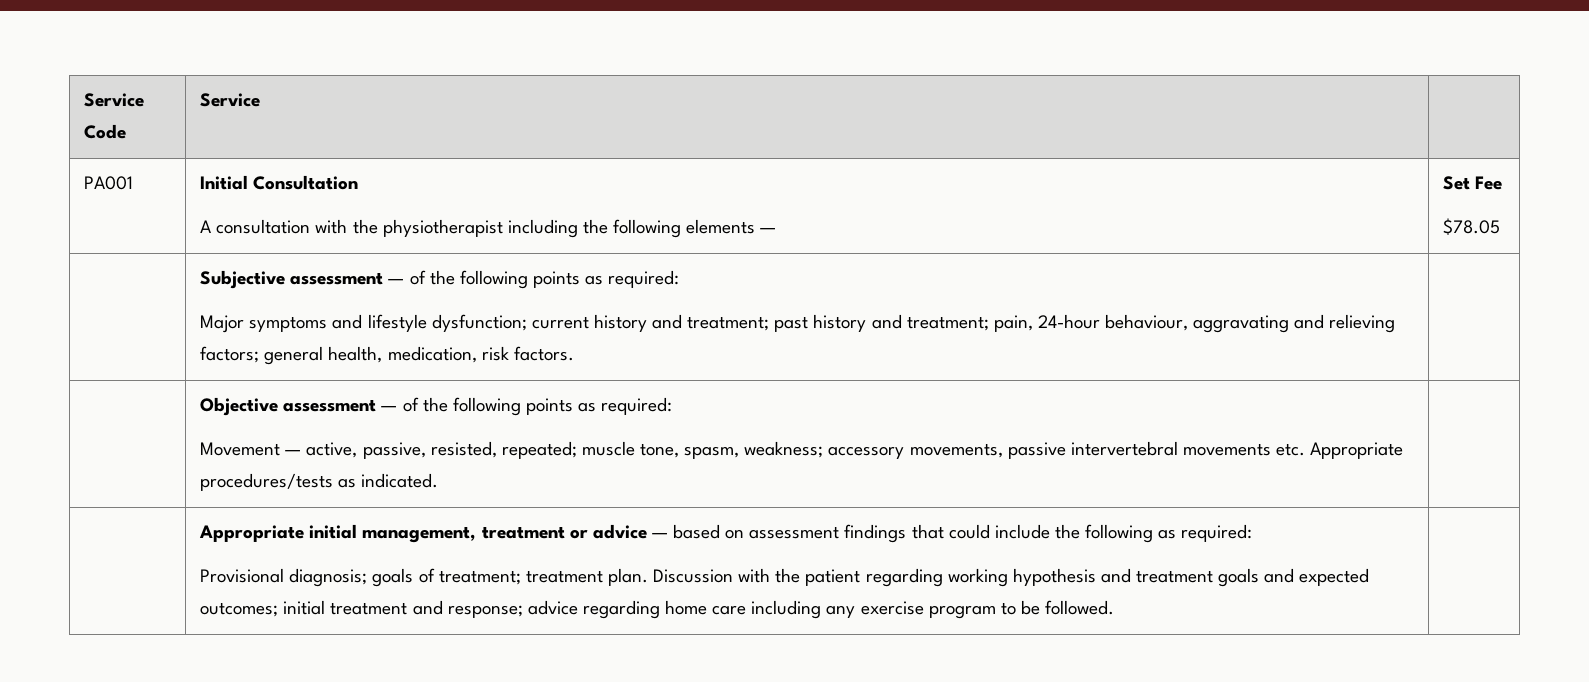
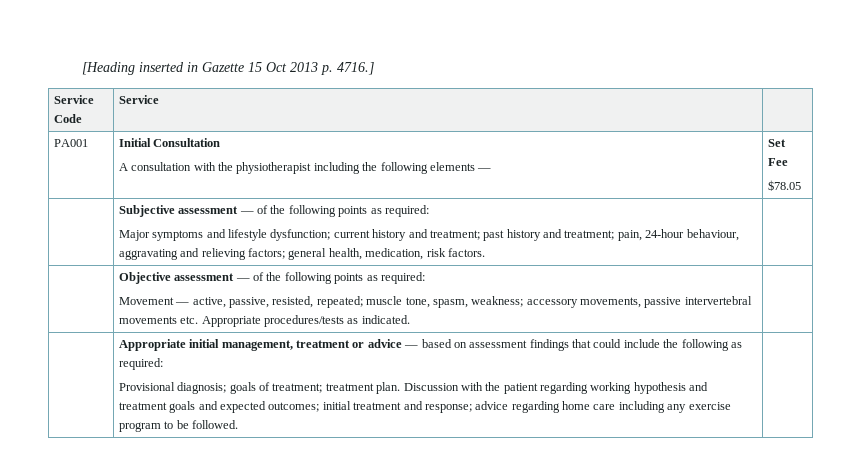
+ [Heading inserted in Gazette 15 Oct 2013 p. 4716.]

